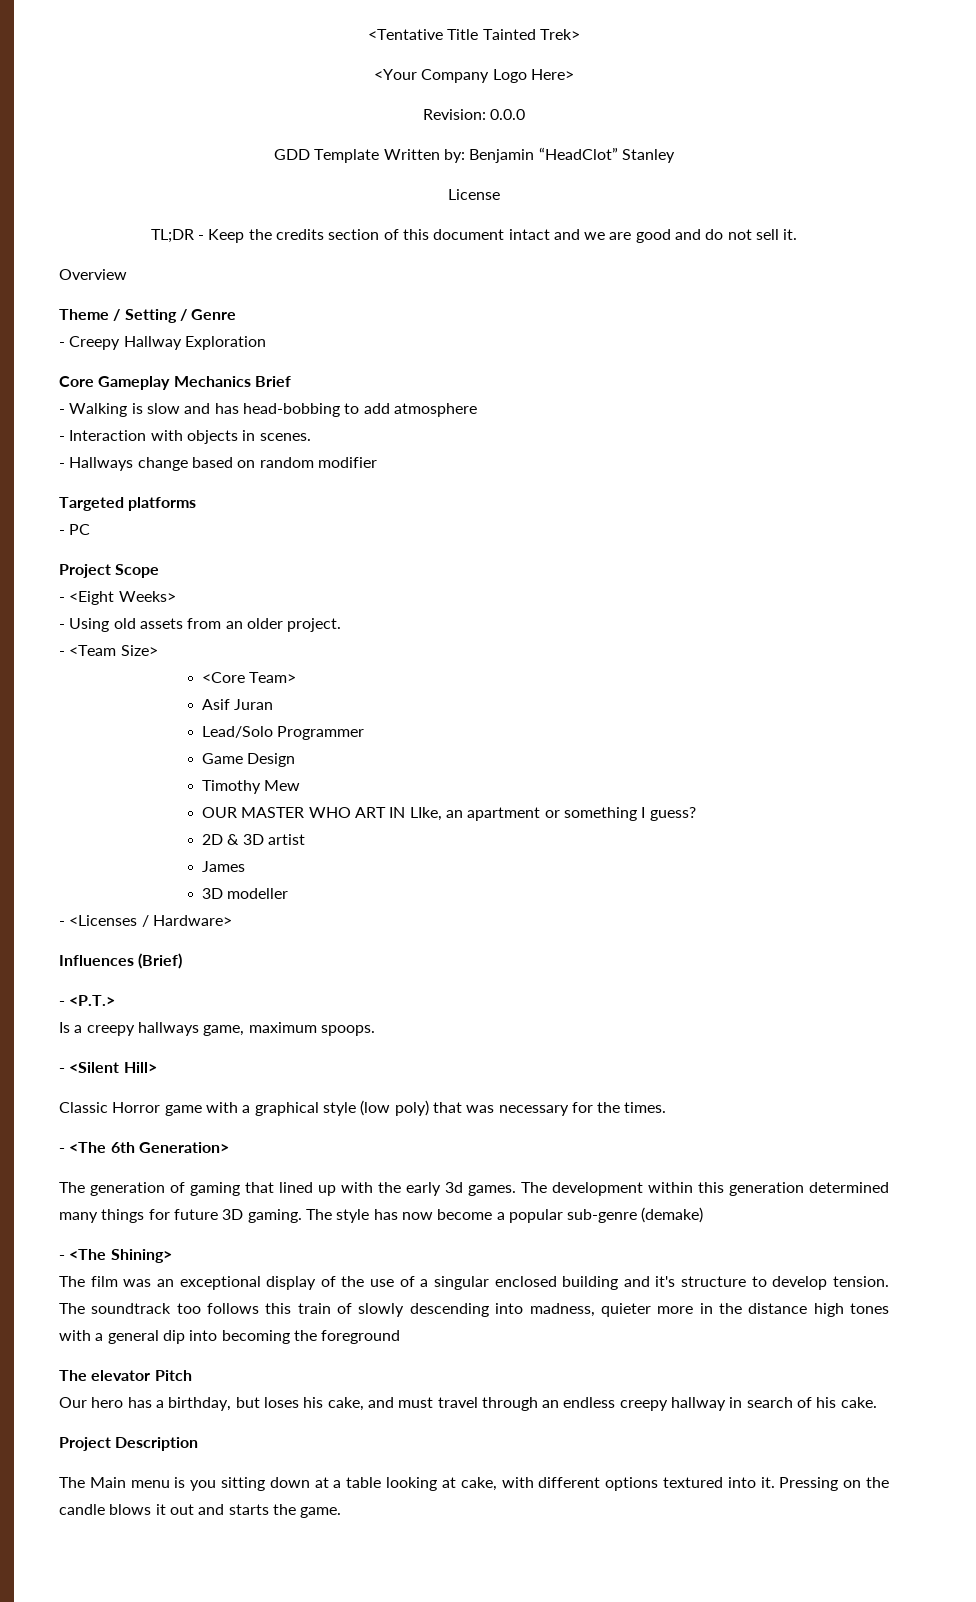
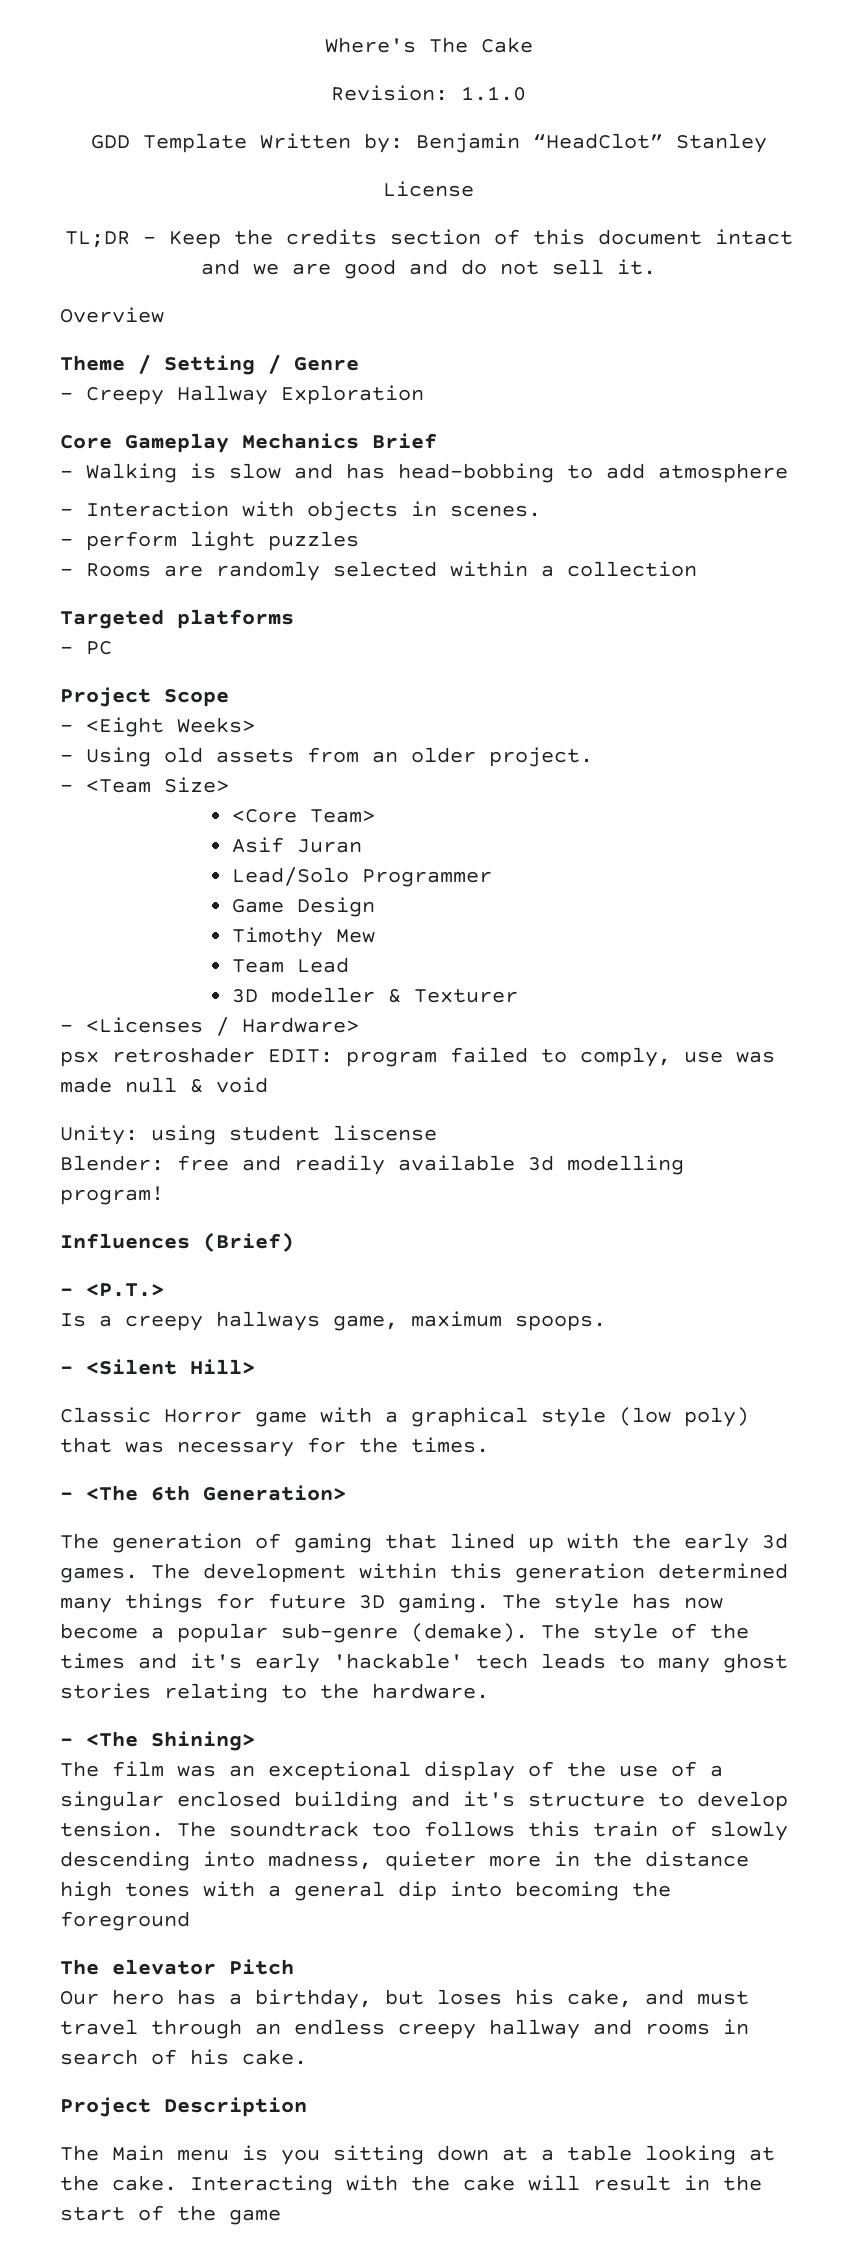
- <Tentative Title Tainted Trek>
- <Your Company Logo Here>
+ Where's The Cake
- Revision: 0.0.0
+ Revision: 1.1.0
- - Hallways change based on random modifier
+ - perform light puzzles
+ - Rooms are randomly selected within a collection
- OUR MASTER WHO ART IN LIke, an apartment or something I guess?
- 2D & 3D artist
- James
+ Team Lead
- 3D modeller
+ 3D modeller & Texturer
+ psx retroshader EDIT: program failed to comply, use was made null & void
+ Unity: using student liscense
+ Blender: free and readily available 3d modelling program!
- The style has now become a popular sub-genre (demake)
+ The style has now become a popular sub-genre (demake). The style of the times and it's early 'hackable' tech leads to many ghost stories relating to the hardware.
- Our hero has a birthday, but loses his cake, and must travel through an endless creepy hallway in search of his cake.
+ Our hero has a birthday, but loses his cake, and must travel through an endless creepy hallway and rooms in search of his cake.
- The Main menu is you sitting down at a table looking at cake, with different options textured into it. Pressing on the candle blows it out and starts the game.
+ The Main menu is you sitting down at a table looking at the cake. Interacting with the cake will result in the start of the game

